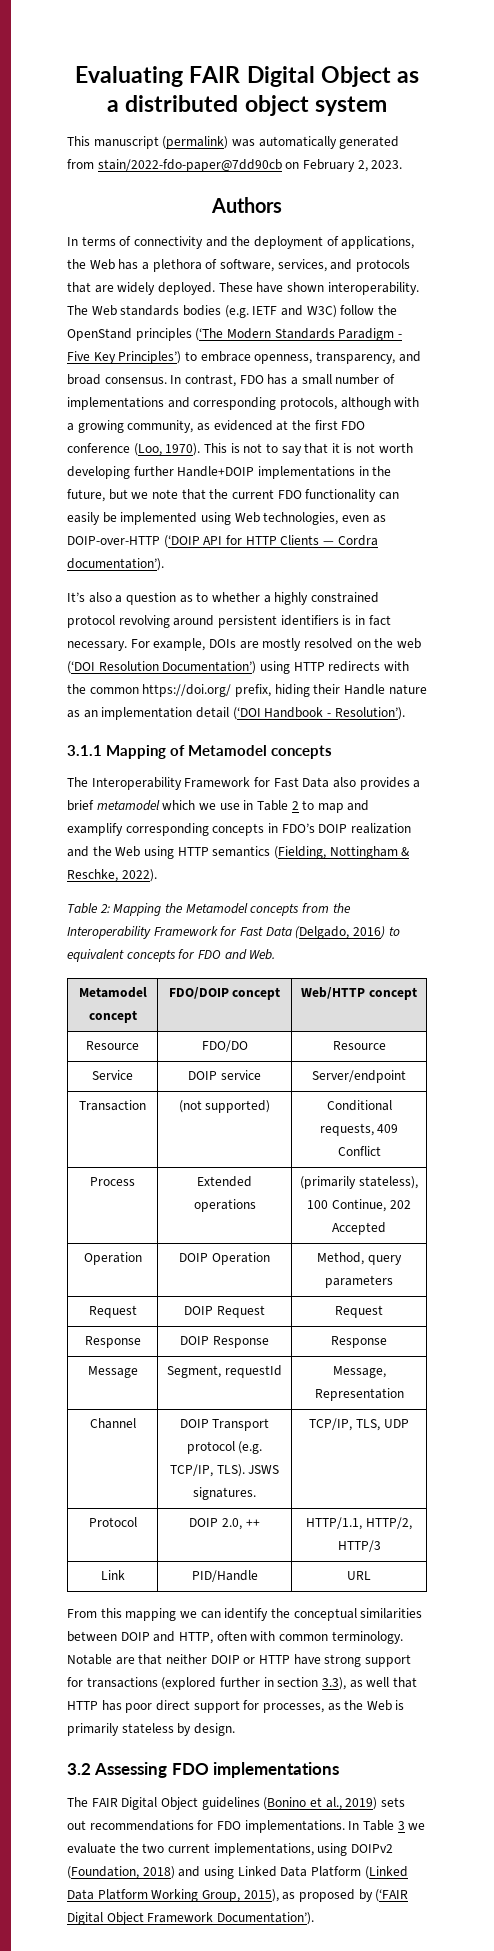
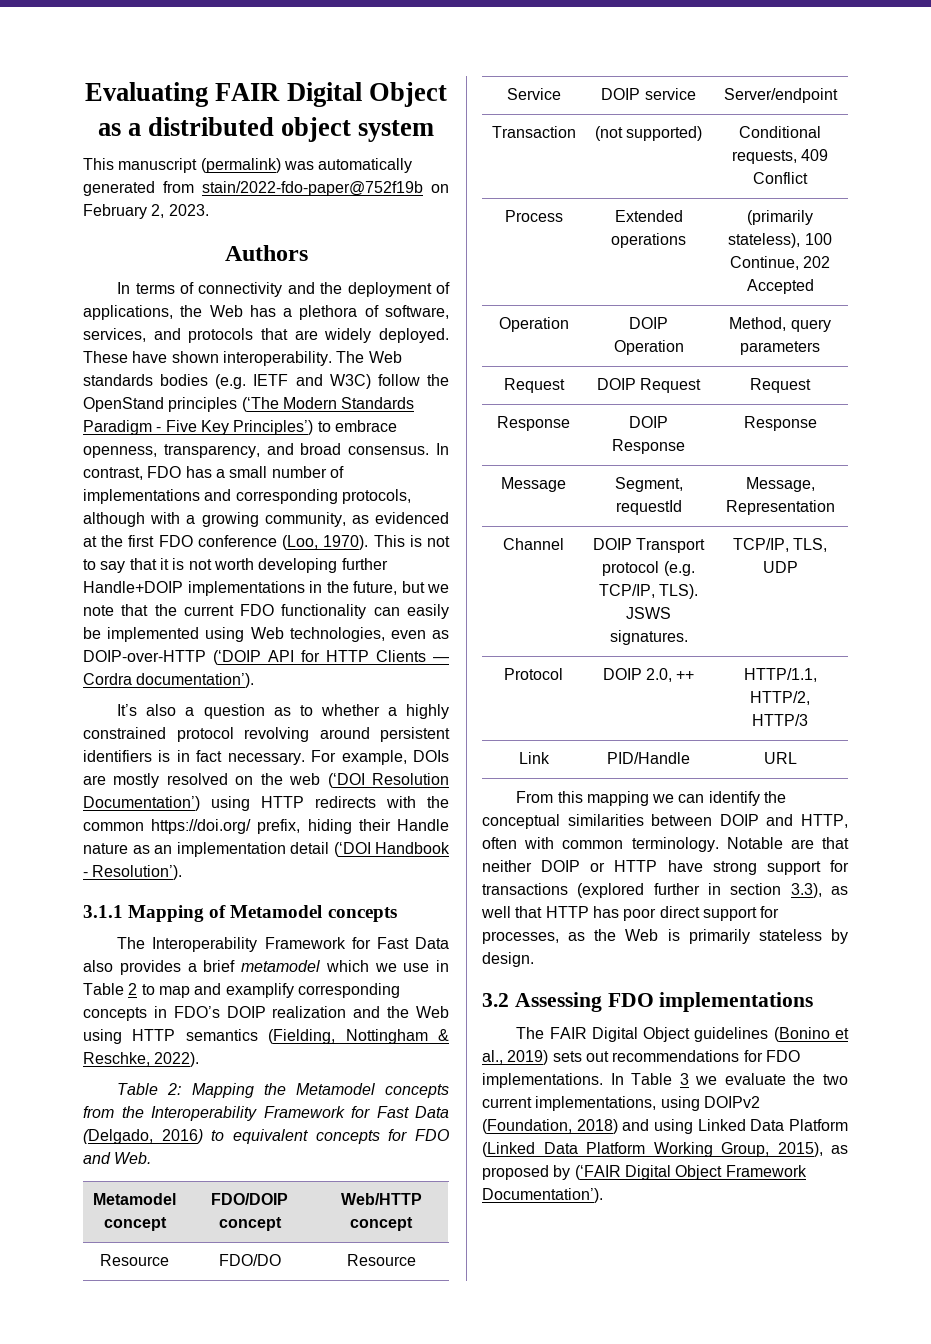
- This manuscript (permalink) was automatically generated from stain/2022-fdo-paper@7dd90cb on February 2, 2023.
+ This manuscript (permalink) was automatically generated from stain/2022-fdo-paper@752f19b on February 2, 2023.

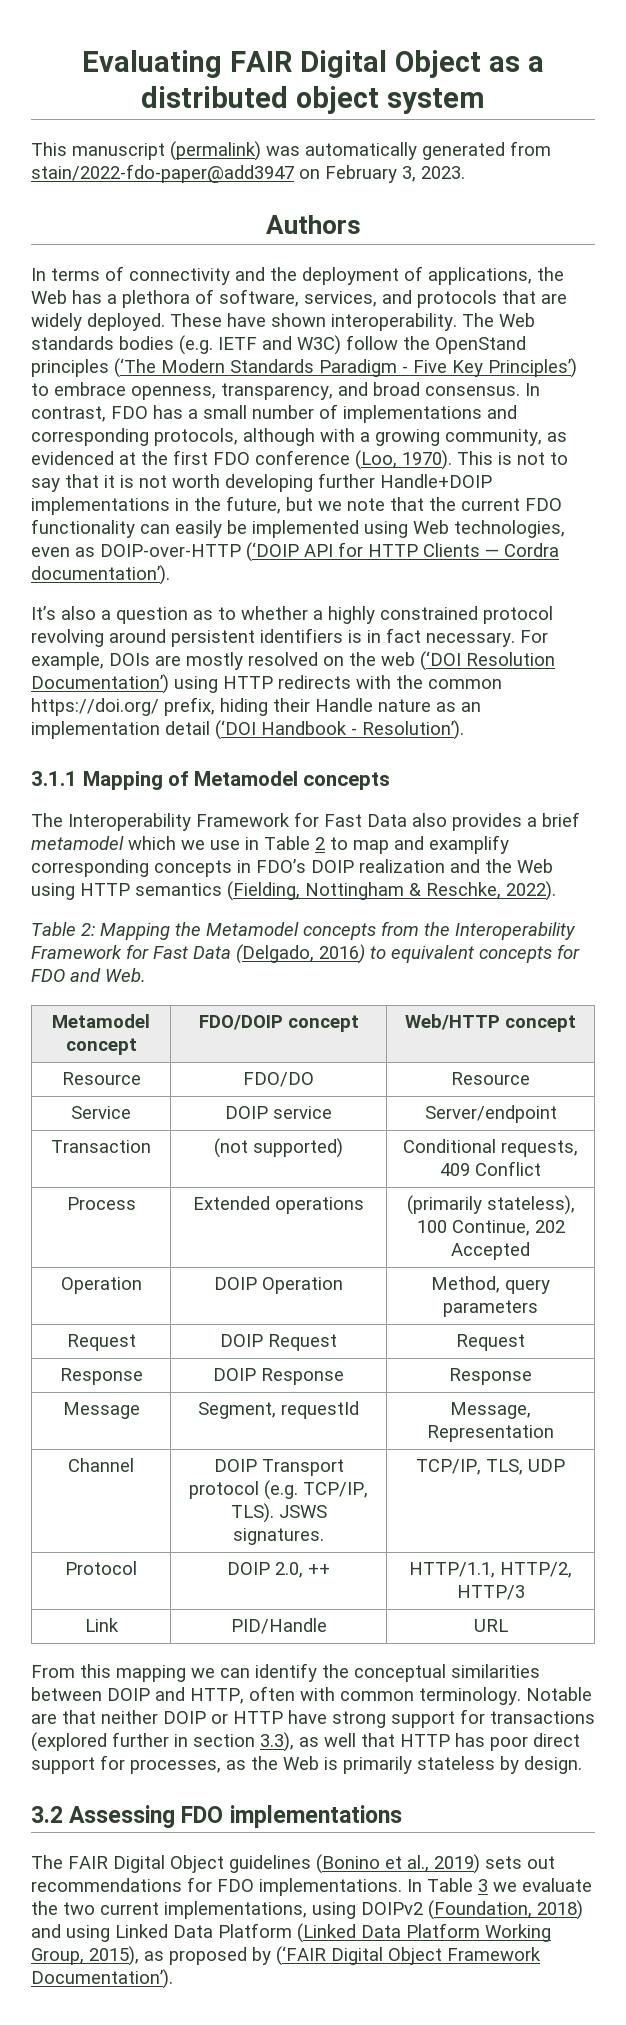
- This manuscript (permalink) was automatically generated from stain/2022-fdo-paper@752f19b on February 2, 2023.
+ This manuscript (permalink) was automatically generated from stain/2022-fdo-paper@add3947 on February 3, 2023.

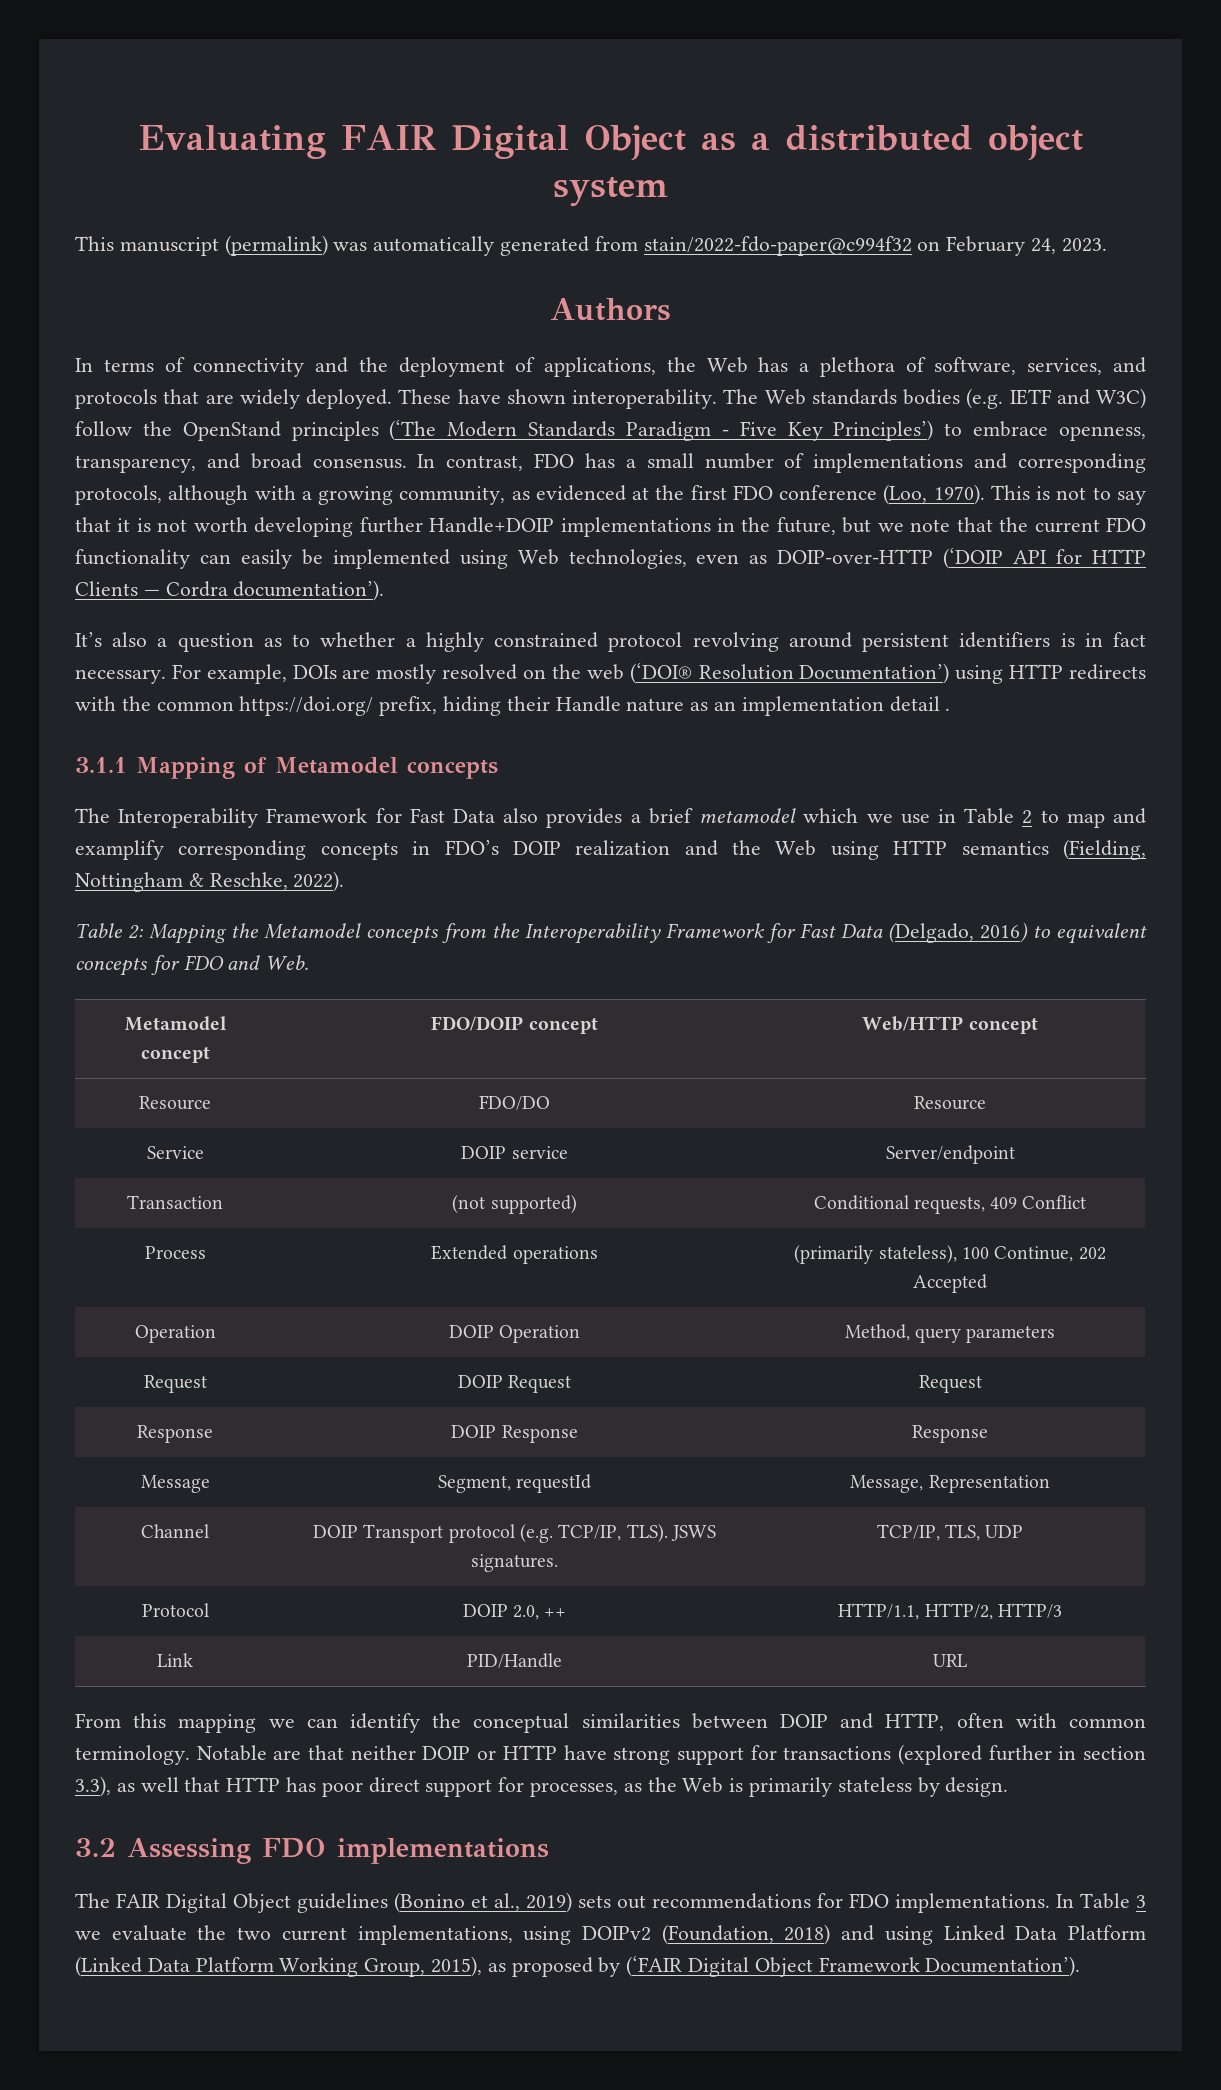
- This manuscript (permalink) was automatically generated from stain/2022-fdo-paper@add3947 on February 3, 2023.
+ This manuscript (permalink) was automatically generated from stain/2022-fdo-paper@c994f32 on February 24, 2023.
- For example, DOIs are mostly resolved on the web (‘DOI Resolution Documentation’) using HTTP redirects with the common https://doi.org/ prefix, hiding their Handle nature as an implementation detail (‘DOI Handbook - Resolution’).
+ For example, DOIs are mostly resolved on the web (‘DOI® Resolution Documentation’) using HTTP redirects with the common https://doi.org/ prefix, hiding their Handle nature as an implementation detail .

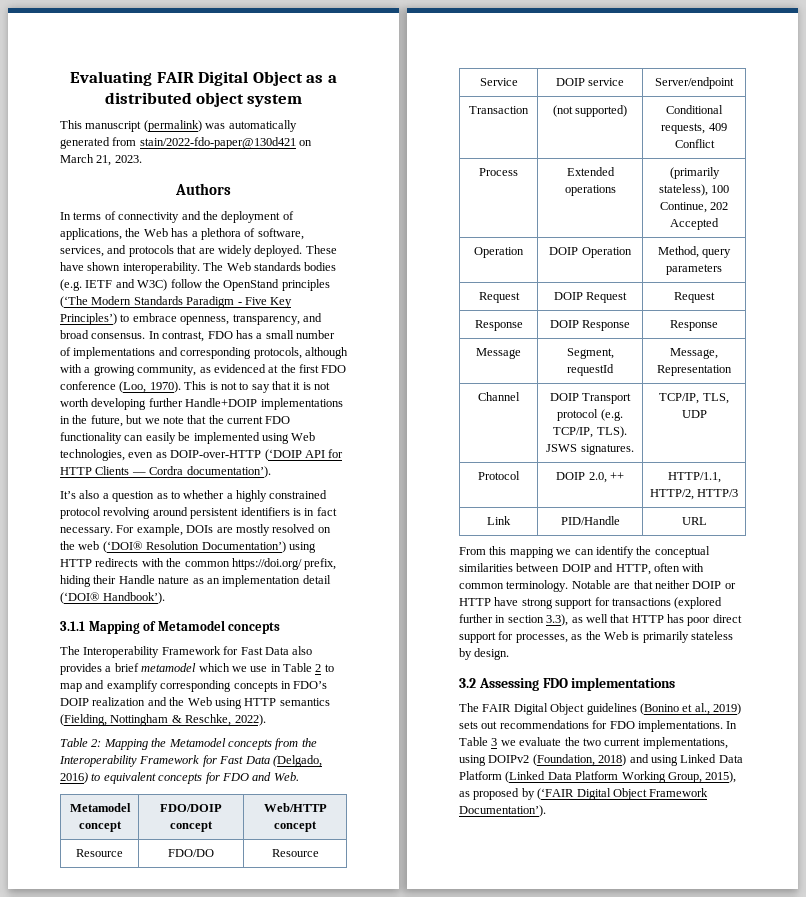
- This manuscript (permalink) was automatically generated from stain/2022-fdo-paper@c994f32 on February 24, 2023.
+ This manuscript (permalink) was automatically generated from stain/2022-fdo-paper@130d421 on March 21, 2023.
- For example, DOIs are mostly resolved on the web (‘DOI® Resolution Documentation’) using HTTP redirects with the common https://doi.org/ prefix, hiding their Handle nature as an implementation detail .
+ For example, DOIs are mostly resolved on the web (‘DOI® Resolution Documentation’) using HTTP redirects with the common https://doi.org/ prefix, hiding their Handle nature as an implementation detail (‘DOI® Handbook’).

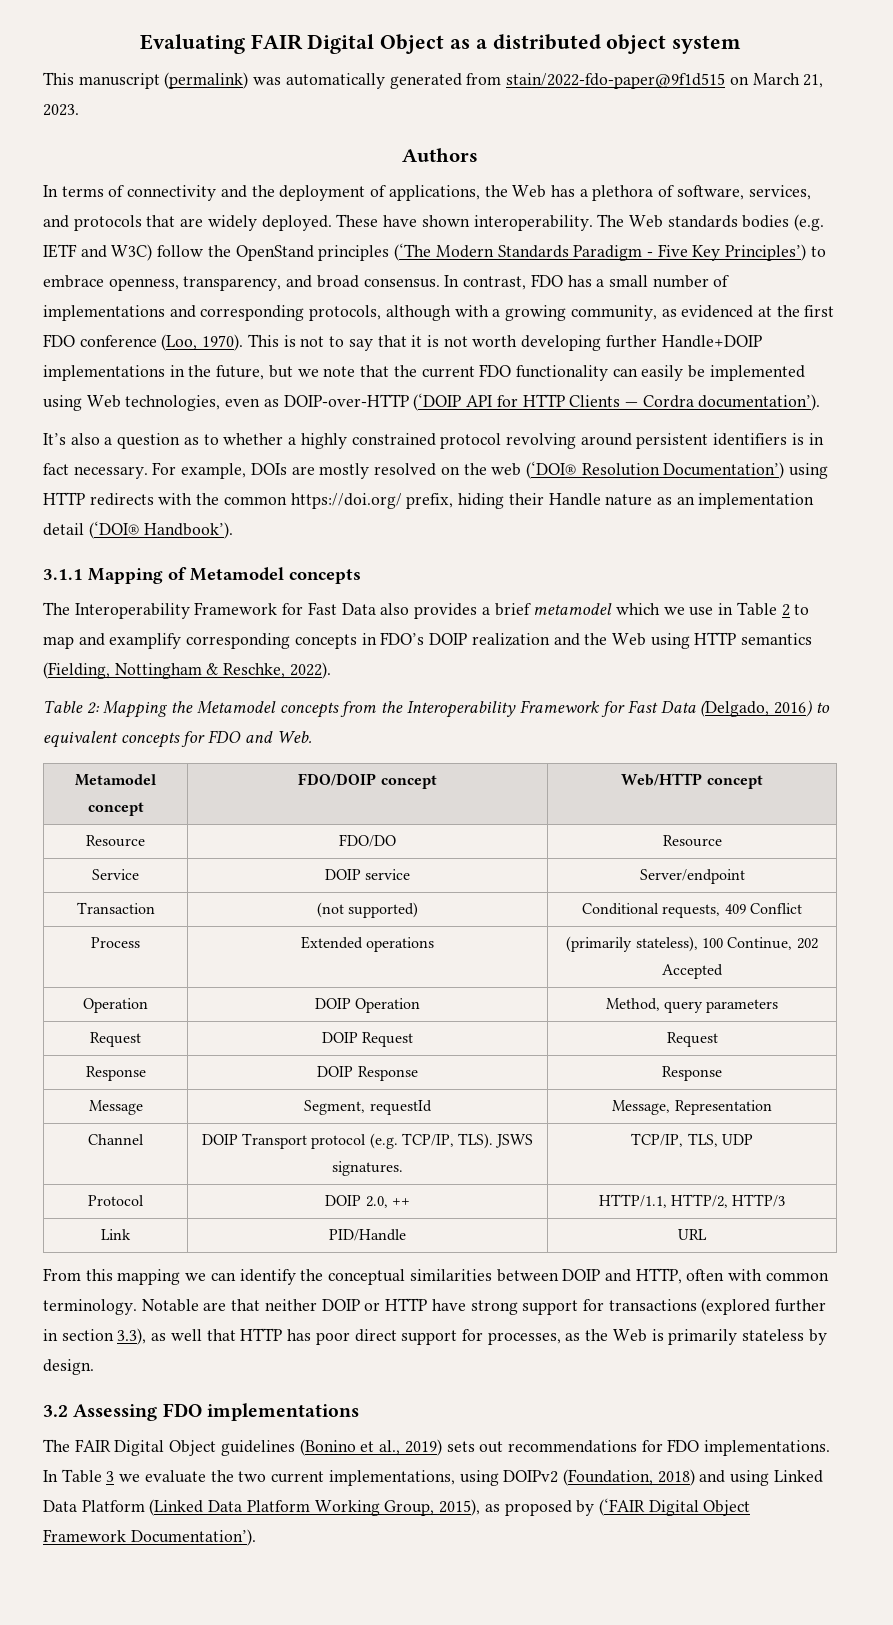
- This manuscript (permalink) was automatically generated from stain/2022-fdo-paper@130d421 on March 21, 2023.
+ This manuscript (permalink) was automatically generated from stain/2022-fdo-paper@9f1d515 on March 21, 2023.

